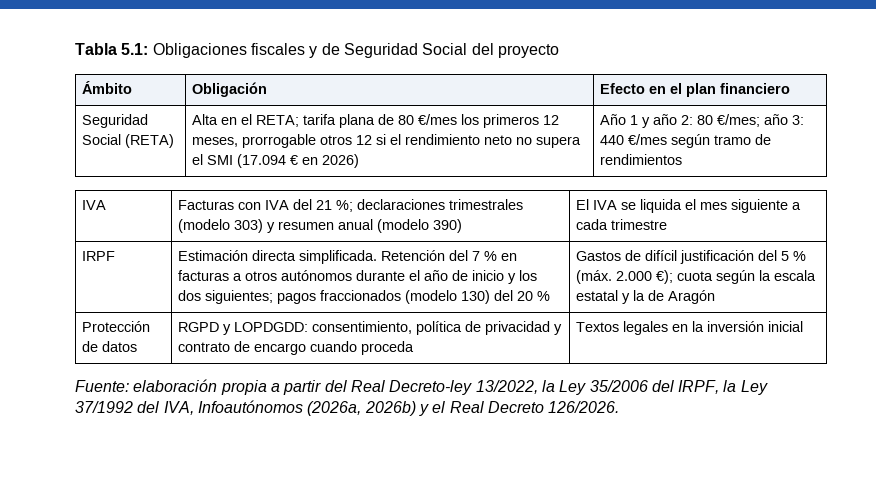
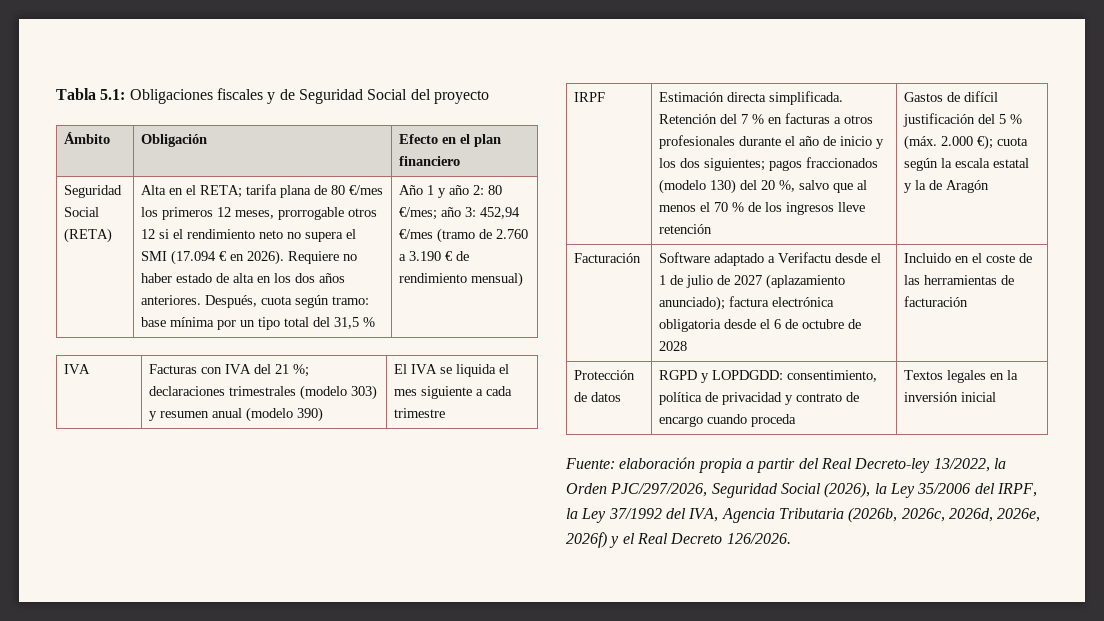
- Alta en el RETA; tarifa plana de 80 €/mes los primeros 12 meses, prorrogable otros 12 si el rendimiento neto no supera el SMI (17.094 € en 2026)
+ Alta en el RETA; tarifa plana de 80 €/mes los primeros 12 meses, prorrogable otros 12 si el rendimiento neto no supera el SMI (17.094 € en 2026). Requiere no haber estado de alta en los dos años anteriores. Después, cuota según tramo: base mínima por un tipo total del 31,5 %
- Año 1 y año 2: 80 €/mes; año 3: 440 €/mes según tramo de rendimientos
+ Año 1 y año 2: 80 €/mes; año 3: 452,94 €/mes (tramo de 2.760 a 3.190 € de rendimiento mensual)
- Retención del 7 % en facturas a otros autónomos durante el año de inicio y los dos siguientes; pagos fraccionados (modelo 130) del 20 %
+ Retención del 7 % en facturas a otros profesionales durante el año de inicio y los dos siguientes; pagos fraccionados (modelo 130) del 20 %, salvo que al menos el 70 % de los ingresos lleve retención
+ Facturación | Software adaptado a Verifactu desde el 1 de julio de 2027 (aplazamiento anunciado); factura electrónica obligatoria desde el 6 de octubre de 2028 | Incluido en el coste de las herramientas de facturación
- Fuente: elaboración propia a partir del Real Decreto-ley 13/2022, la Ley 35/2006 del IRPF, la Ley 37/1992 del IVA, Infoautónomos (2026a, 2026b) y el Real Decreto 126/2026.
+ Fuente: elaboración propia a partir del Real Decreto-ley 13/2022, la Orden PJC/297/2026, Seguridad Social (2026), la Ley 35/2006 del IRPF, la Ley 37/1992 del IVA, Agencia Tributaria (2026b, 2026c, 2026d, 2026e, 2026f) y el Real Decreto 126/2026.

